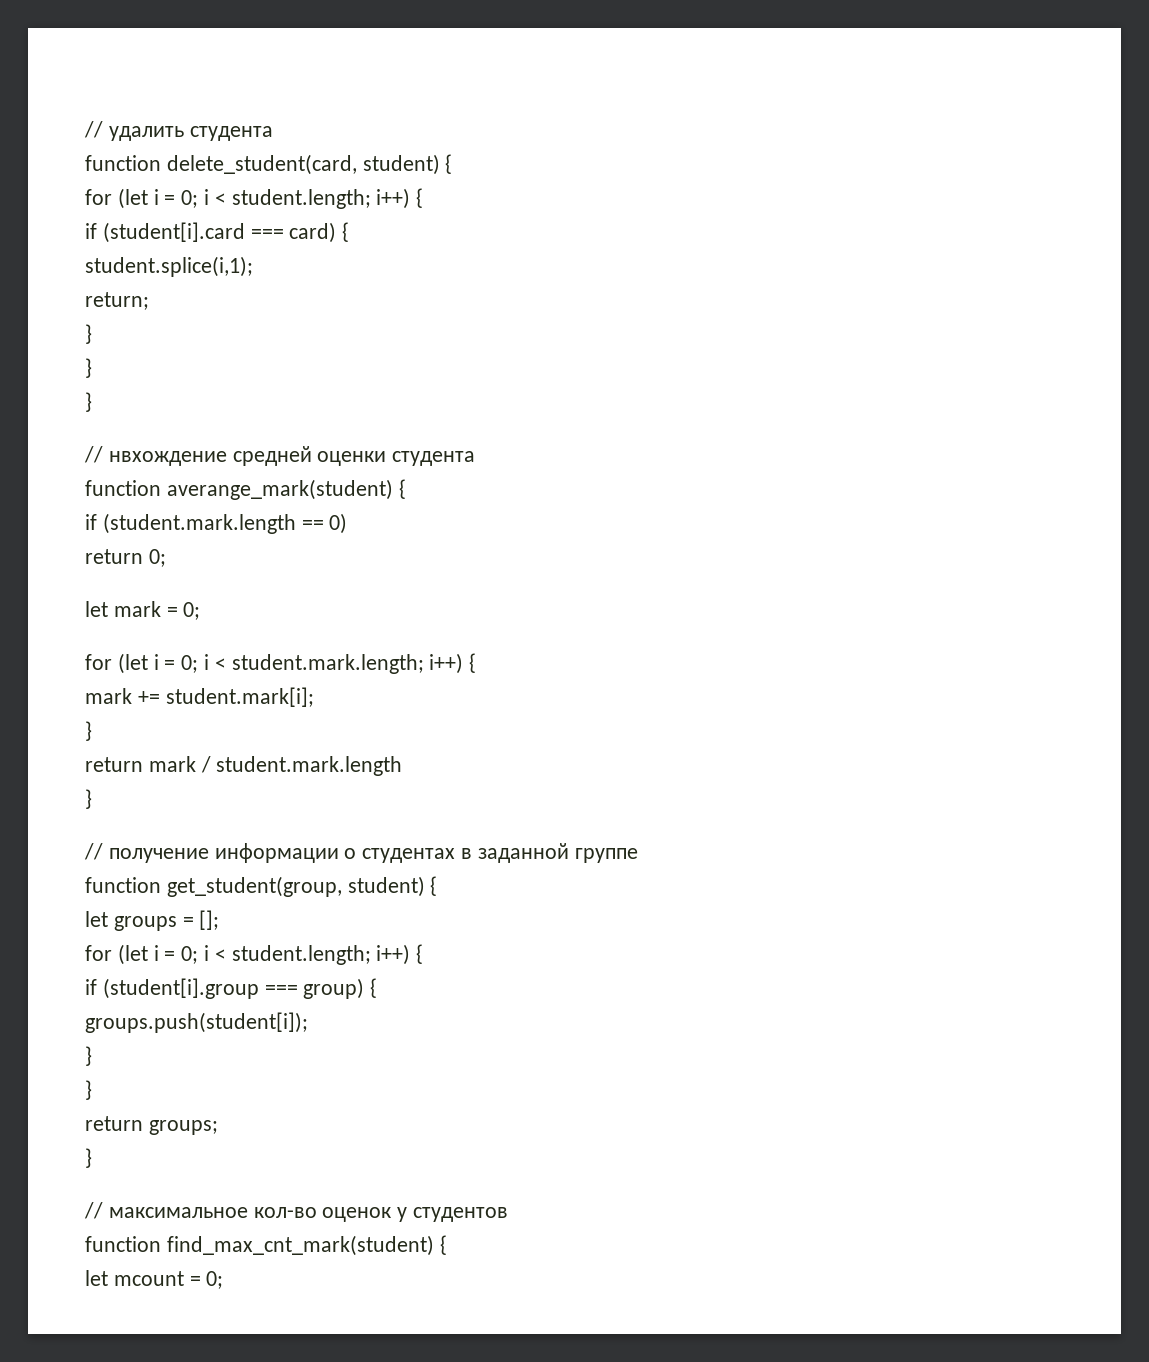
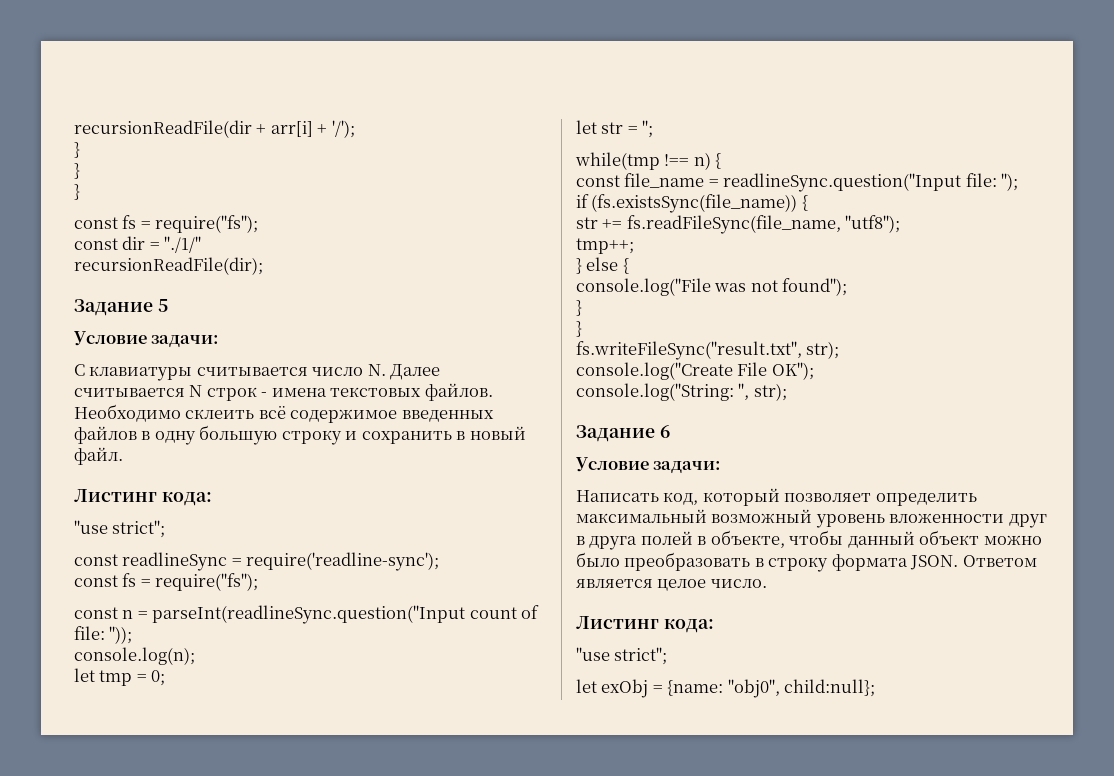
- // удалить студента
- function delete_student(card, student) {
- for (let i = 0; i < student.length; i++) {
- if (student[i].card === card) {
- student.splice(i,1);
- return;
+ recursionReadFile(dir + arr[i] + '/');
  }
  }
  }
- // нвхождение средней оценки студента
- function averange_mark(student) {
- if (student.mark.length == 0)
- return 0;
- let mark = 0;
- for (let i = 0; i < student.mark.length; i++) {
- mark += student.mark[i];
- }
- return mark / student.mark.length
- }
- // получение информации о студентах в заданной группе
- function get_student(group, student) {
- let groups = [];
- for (let i = 0; i < student.length; i++) {
- if (student[i].group === group) {
- groups.push(student[i]);
+ const fs = require("fs");
+ const dir = "./1/"
+ recursionReadFile(dir);
+ Задание 5
+ Условие задачи:
+ С клавиатуры считывается число N. Далее считывается N строк - имена текстовых файлов. Необходимо склеить всё содержимое введенных файлов в одну большую строку и сохранить в новый файл.
+ Листинг кода:
+ "use strict";
+ const readlineSync = require('readline-sync');
+ const fs = require("fs");
+ const n = parseInt(readlineSync.question("Input count of file: "));
+ console.log(n);
+ let tmp = 0;
+ let str = '';
+ while(tmp !== n) {
+ const file_name = readlineSync.question("Input file: ");
+ if (fs.existsSync(file_name)) {
+ str += fs.readFileSync(file_name, "utf8");
+ tmp++;
+ } else {
+ console.log("File was not found");
  }
  }
- return groups;
- }
- // максимальное кол-во оценок у студентов
- function find_max_cnt_mark(student) {
- let mcount = 0;
+ fs.writeFileSync("result.txt", str);
+ console.log("Create File OK");
+ console.log("String: ", str);
+ Задание 6
+ Условие задачи:
+ Написать код, который позволяет определить максимальный возможный уровень вложенности друг в друга полей в объекте, чтобы данный объект можно было преобразовать в строку формата JSON. Ответом является целое число.
+ Листинг кода:
+ "use strict";
+ let exObj = {name: "obj0", child:null};

